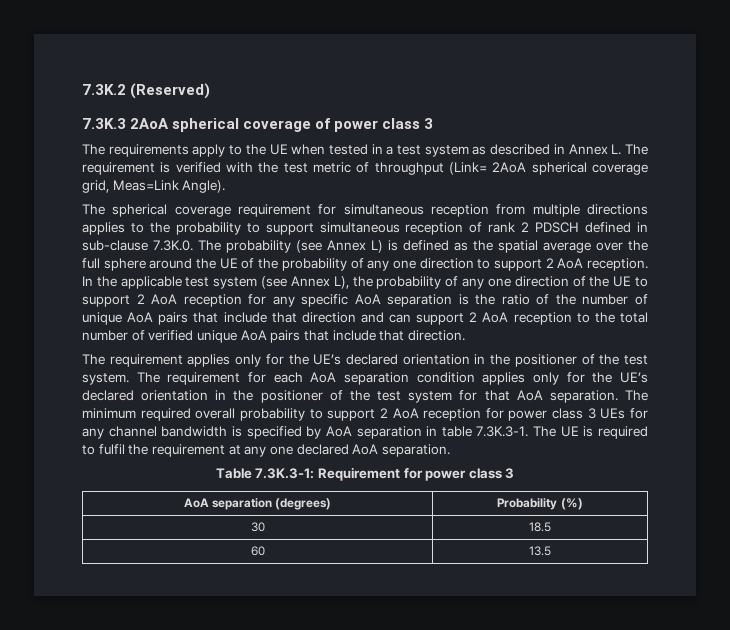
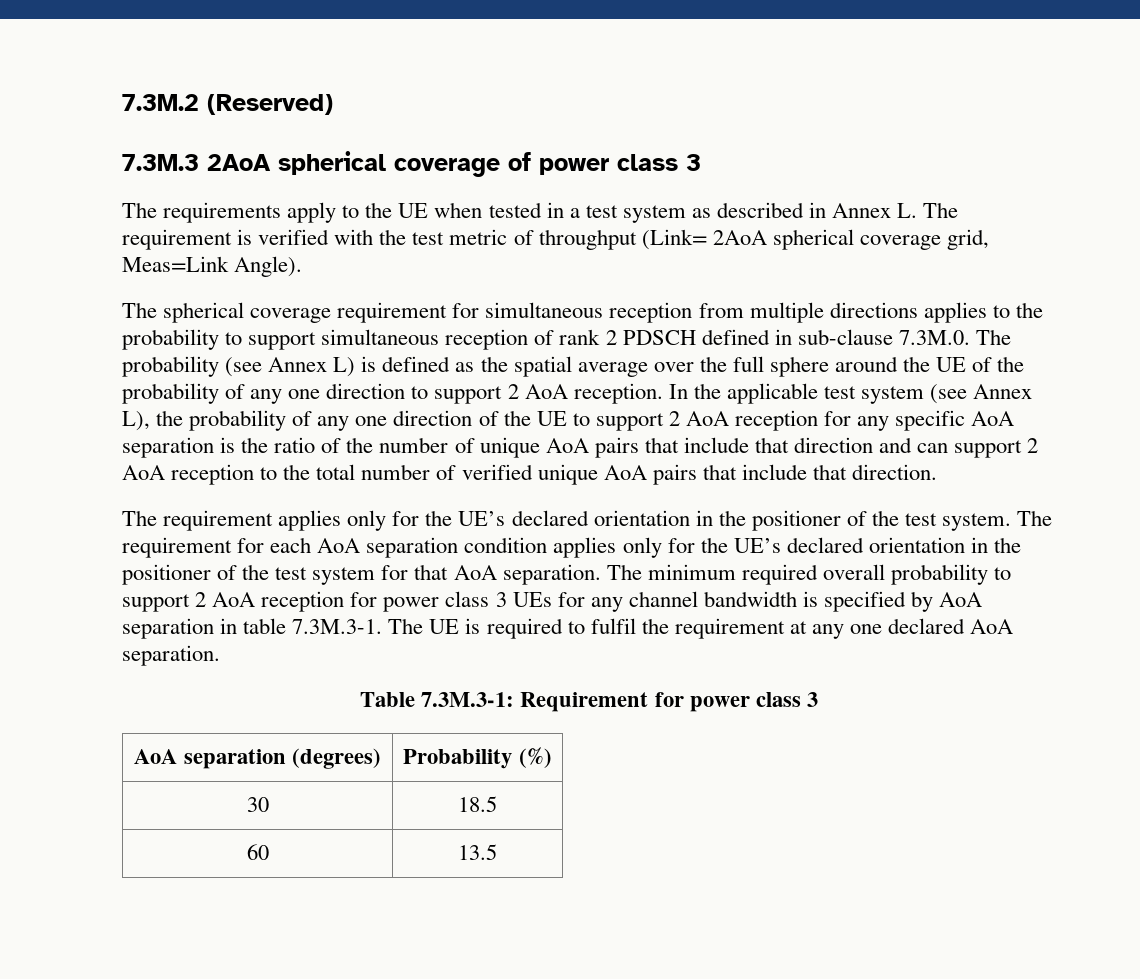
- 7.3K.2 (Reserved)
+ 7.3M.2 (Reserved)
- 7.3K.3 2AoA spherical coverage of power class 3
+ 7.3M.3 2AoA spherical coverage of power class 3
- The spherical coverage requirement for simultaneous reception from multiple directions applies to the probability to support simultaneous reception of rank 2 PDSCH defined in sub-clause 7.3K.0. The probability (see Annex L) is defined as the spatial average over the full sphere around the UE of the probability of any one direction to support 2 AoA reception.
+ The spherical coverage requirement for simultaneous reception from multiple directions applies to the probability to support simultaneous reception of rank 2 PDSCH defined in sub-clause 7.3M.0. The probability (see Annex L) is defined as the spatial average over the full sphere around the UE of the probability of any one direction to support 2 AoA reception.
- The minimum required overall probability to support 2 AoA reception for power class 3 UEs for any channel bandwidth is specified by AoA separation in table 7.3K.3-1. The UE is required to fulfil the requirement at any one declared AoA separation.
+ The minimum required overall probability to support 2 AoA reception for power class 3 UEs for any channel bandwidth is specified by AoA separation in table 7.3M.3-1. The UE is required to fulfil the requirement at any one declared AoA separation.
- Table 7.3K.3-1: Requirement for power class 3
+ Table 7.3M.3-1: Requirement for power class 3

